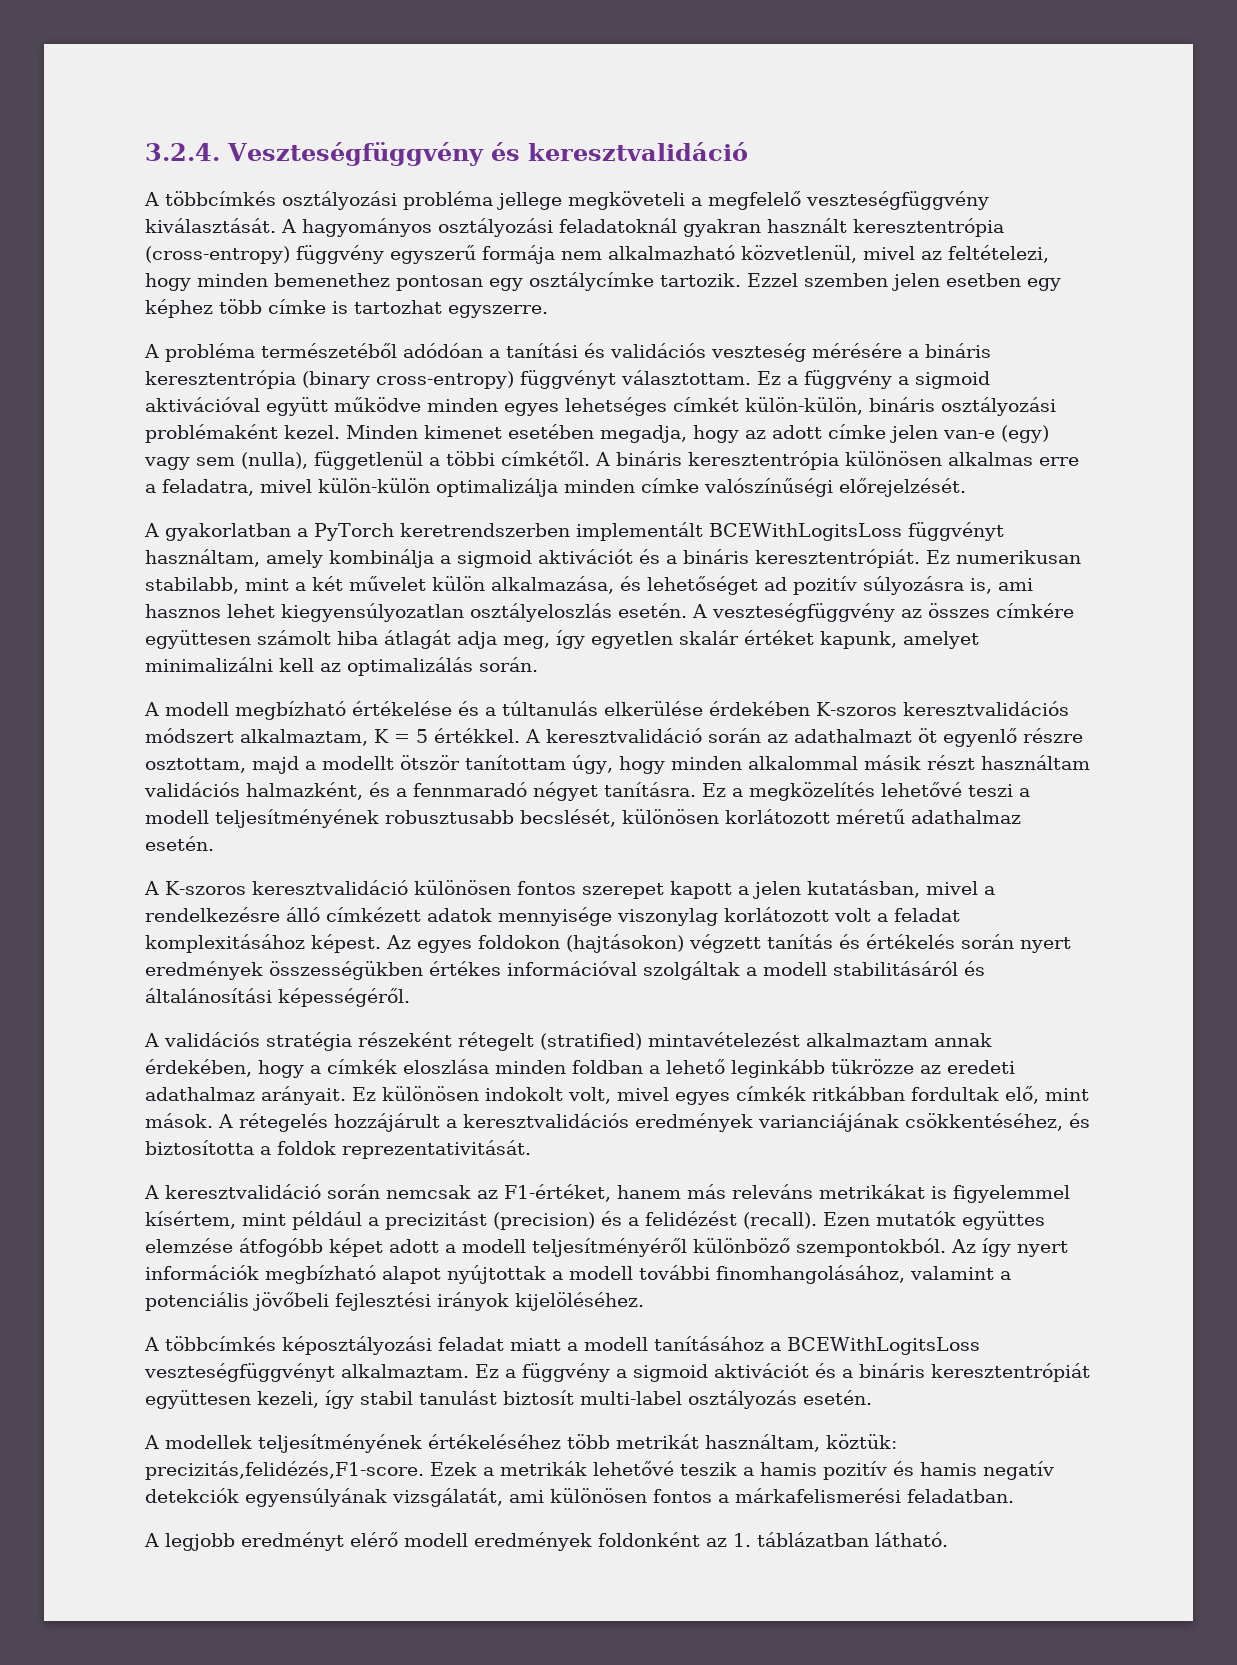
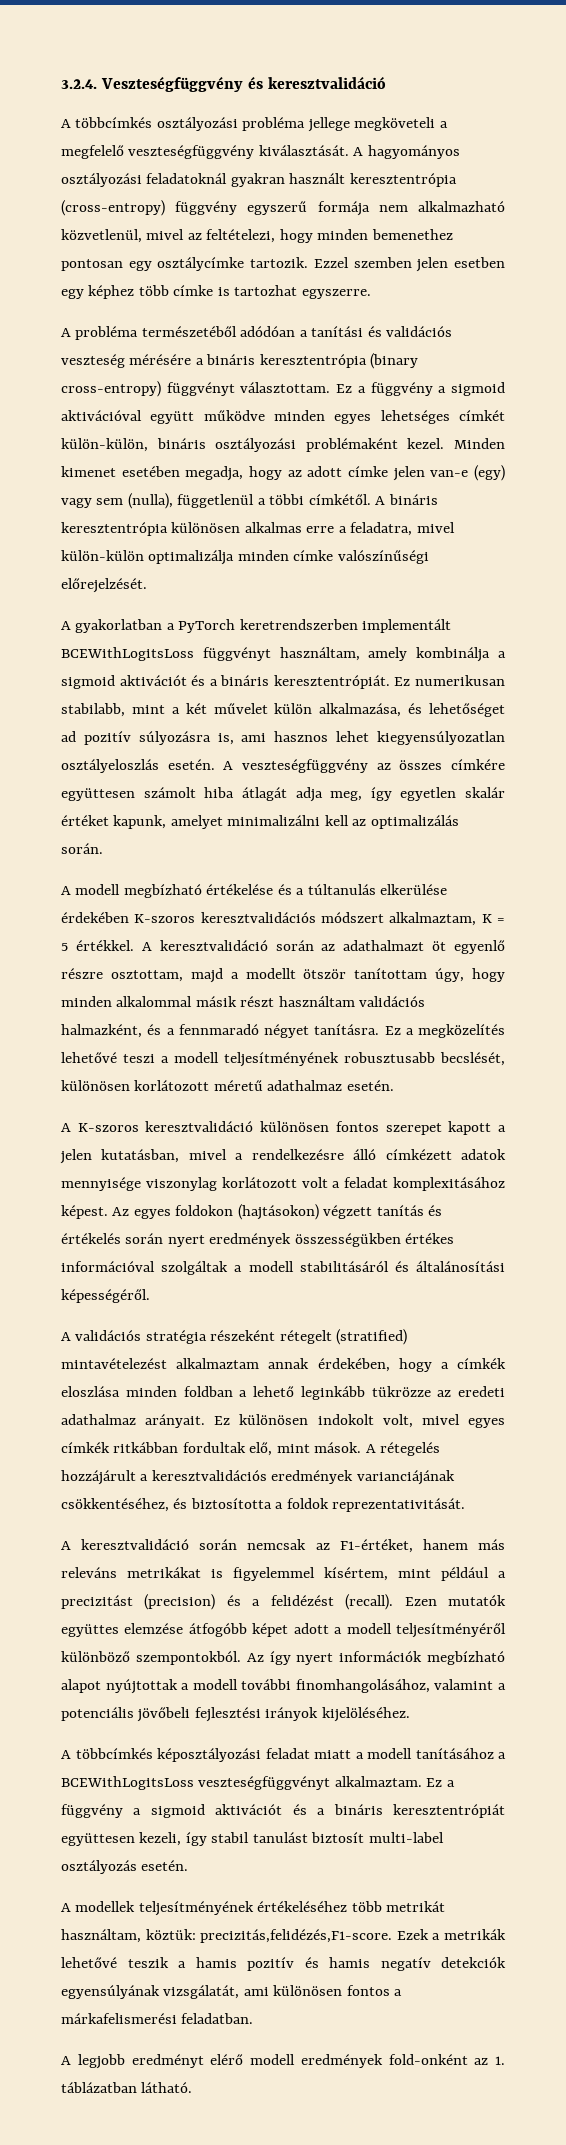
- A legjobb eredményt elérő modell eredmények foldonként az 1. táblázatban látható.
+ A legjobb eredményt elérő modell eredmények fold-onként az 1. táblázatban látható.

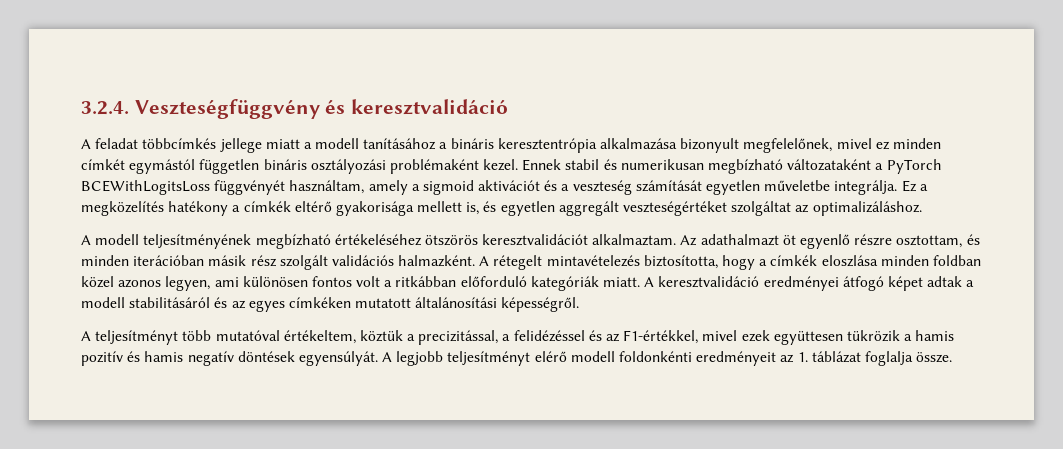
- A többcímkés osztályozási probléma jellege megköveteli a megfelelő veszteségfüggvény kiválasztását. A hagyományos osztályozási feladatoknál gyakran használt keresztentrópia (cross-entropy) függvény egyszerű formája nem alkalmazható közvetlenül, mivel az feltételezi, hogy minden bemenethez pontosan egy osztálycímke tartozik. Ezzel szemben jelen esetben egy képhez több címke is tartozhat egyszerre.
- A probléma természetéből adódóan a tanítási és validációs veszteség mérésére a bináris keresztentrópia (binary cross-entropy) függvényt választottam. Ez a függvény a sigmoid aktivációval együtt működve minden egyes lehetséges címkét külön-külön, bináris osztályozási problémaként kezel. Minden kimenet esetében megadja, hogy az adott címke jelen van-e (egy) vagy sem (nulla), függetlenül a többi címkétől. A bináris keresztentrópia különösen alkalmas erre a feladatra, mivel külön-külön optimalizálja minden címke valószínűségi előrejelzését.
- A gyakorlatban a PyTorch keretrendszerben implementált BCEWithLogitsLoss függvényt használtam, amely kombinálja a sigmoid aktivációt és a bináris keresztentrópiát. Ez numerikusan stabilabb, mint a két művelet külön alkalmazása, és lehetőséget ad pozitív súlyozásra is, ami hasznos lehet kiegyensúlyozatlan osztályeloszlás esetén. A veszteségfüggvény az összes címkére együttesen számolt hiba átlagát adja meg, így egyetlen skalár értéket kapunk, amelyet minimalizálni kell az optimalizálás során.
- A modell megbízható értékelése és a túltanulás elkerülése érdekében K-szoros keresztvalidációs módszert alkalmaztam, K = 5 értékkel. A keresztvalidáció során az adathalmazt öt egyenlő részre osztottam, majd a modellt ötször tanítottam úgy, hogy minden alkalommal másik részt használtam validációs halmazként, és a fennmaradó négyet tanításra. Ez a megközelítés lehetővé teszi a modell teljesítményének robusztusabb becslését, különösen korlátozott méretű adathalmaz esetén.
- A K-szoros keresztvalidáció különösen fontos szerepet kapott a jelen kutatásban, mivel a rendelkezésre álló címkézett adatok mennyisége viszonylag korlátozott volt a feladat komplexitásához képest. Az egyes foldokon (hajtásokon) végzett tanítás és értékelés során nyert eredmények összességükben értékes információval szolgáltak a modell stabilitásáról és általánosítási képességéről.
- A validációs stratégia részeként rétegelt (stratified) mintavételezést alkalmaztam annak érdekében, hogy a címkék eloszlása minden foldban a lehető leginkább tükrözze az eredeti adathalmaz arányait. Ez különösen indokolt volt, mivel egyes címkék ritkábban fordultak elő, mint mások. A rétegelés hozzájárult a keresztvalidációs eredmények varianciájának csökkentéséhez, és biztosította a foldok reprezentativitását.
- A keresztvalidáció során nemcsak az F1-értéket, hanem más releváns metrikákat is figyelemmel kísértem, mint például a precizitást (precision) és a felidézést (recall). Ezen mutatók együttes elemzése átfogóbb képet adott a modell teljesítményéről különböző szempontokból. Az így nyert információk megbízható alapot nyújtottak a modell további finomhangolásához, valamint a potenciális jövőbeli fejlesztési irányok kijelöléséhez.
- A többcímkés képosztályozási feladat miatt a modell tanításához a BCEWithLogitsLoss veszteségfüggvényt alkalmaztam. Ez a függvény a sigmoid aktivációt és a bináris keresztentrópiát együttesen kezeli, így stabil tanulást biztosít multi-label osztályozás esetén.
- A modellek teljesítményének értékeléséhez több metrikát használtam, köztük: precizitás,felidézés,F1-score. Ezek a metrikák lehetővé teszik a hamis pozitív és hamis negatív detekciók egyensúlyának vizsgálatát, ami különösen fontos a márkafelismerési feladatban.
- A legjobb eredményt elérő modell eredmények fold-onként az 1. táblázatban látható.
+ A feladat többcímkés jellege miatt a modell tanításához a bináris keresztentrópia alkalmazása bizonyult megfelelőnek, mivel ez minden címkét egymástól független bináris osztályozási problémaként kezel. Ennek stabil és numerikusan megbízható változataként a PyTorch BCEWithLogitsLoss függvényét használtam, amely a sigmoid aktivációt és a veszteség számítását egyetlen műveletbe integrálja. Ez a megközelítés hatékony a címkék eltérő gyakorisága mellett is, és egyetlen aggregált veszteségértéket szolgáltat az optimalizáláshoz.
+ A modell teljesítményének megbízható értékeléséhez ötszörös keresztvalidációt alkalmaztam. Az adathalmazt öt egyenlő részre osztottam, és minden iterációban másik rész szolgált validációs halmazként. A rétegelt mintavételezés biztosította, hogy a címkék eloszlása minden foldban közel azonos legyen, ami különösen fontos volt a ritkábban előforduló kategóriák miatt. A keresztvalidáció eredményei átfogó képet adtak a modell stabilitásáról és az egyes címkéken mutatott általánosítási képességről.
+ A teljesítményt több mutatóval értékeltem, köztük a precizitással, a felidézéssel és az F1-értékkel, mivel ezek együttesen tükrözik a hamis pozitív és hamis negatív döntések egyensúlyát. A legjobb teljesítményt elérő modell foldonkénti eredményeit az 1. táblázat foglalja össze.

